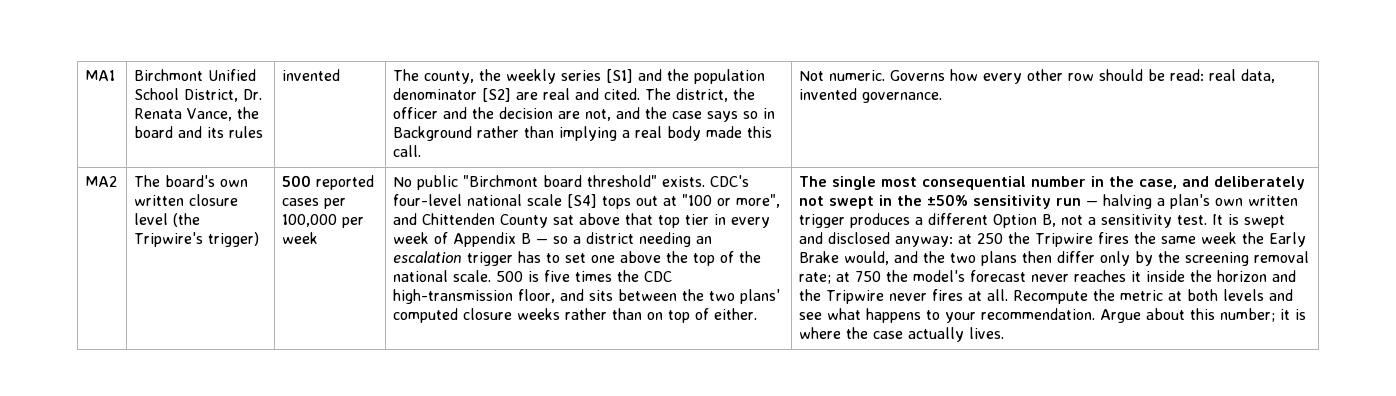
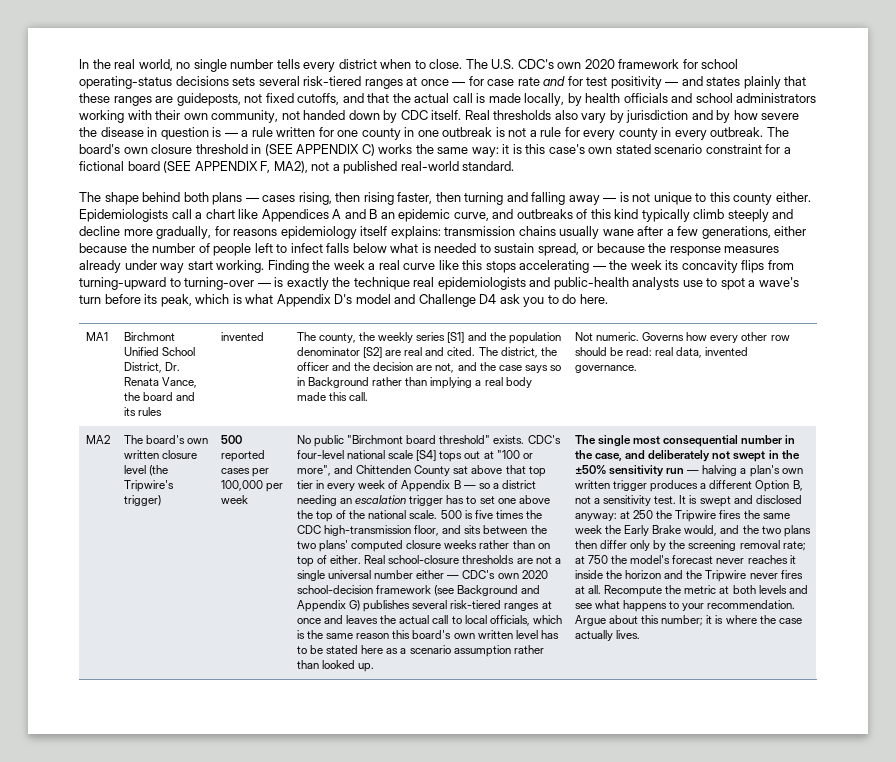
+ In the real world, no single number tells every district when to close. The U.S. CDC's own 2020 framework for school operating-status decisions sets several risk-tiered ranges at once — for case rate and for test positivity — and states plainly that these ranges are guideposts, not fixed cutoffs, and that the actual call is made locally, by health officials and school administrators working with their own community, not handed down by CDC itself. Real thresholds also vary by jurisdiction and by how severe the disease in question is — a rule written for one county in one outbreak is not a rule for every county in every outbreak. The board's own closure threshold in (SEE APPENDIX C) works the same way: it is this case's own stated scenario constraint for a fictional board (SEE APPENDIX F, MA2), not a published real-world standard.
+ The shape behind both plans — cases rising, then rising faster, then turning and falling away — is not unique to this county either. Epidemiologists call a chart like Appendices A and B an epidemic curve, and outbreaks of this kind typically climb steeply and decline more gradually, for reasons epidemiology itself explains: transmission chains usually wane after a few generations, either because the number of people left to infect falls below what is needed to sustain spread, or because the response measures already under way start working. Finding the week a real curve like this stops accelerating — the week its concavity flips from turning-upward to turning-over — is exactly the technique real epidemiologists and public-health analysts use to spot a wave's turn before its peak, which is what Appendix D's model and Challenge D4 ask you to do here.
+ Real school-closure thresholds are not a single universal number either — CDC's own 2020 school-decision framework (see Background and Appendix G) publishes several risk-tiered ranges at once and leaves the actual call to local officials, which is the same reason this board's own written level has to be stated here as a scenario assumption rather than looked up.

